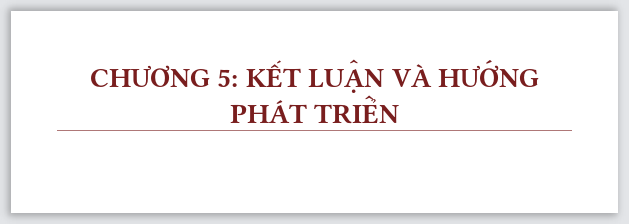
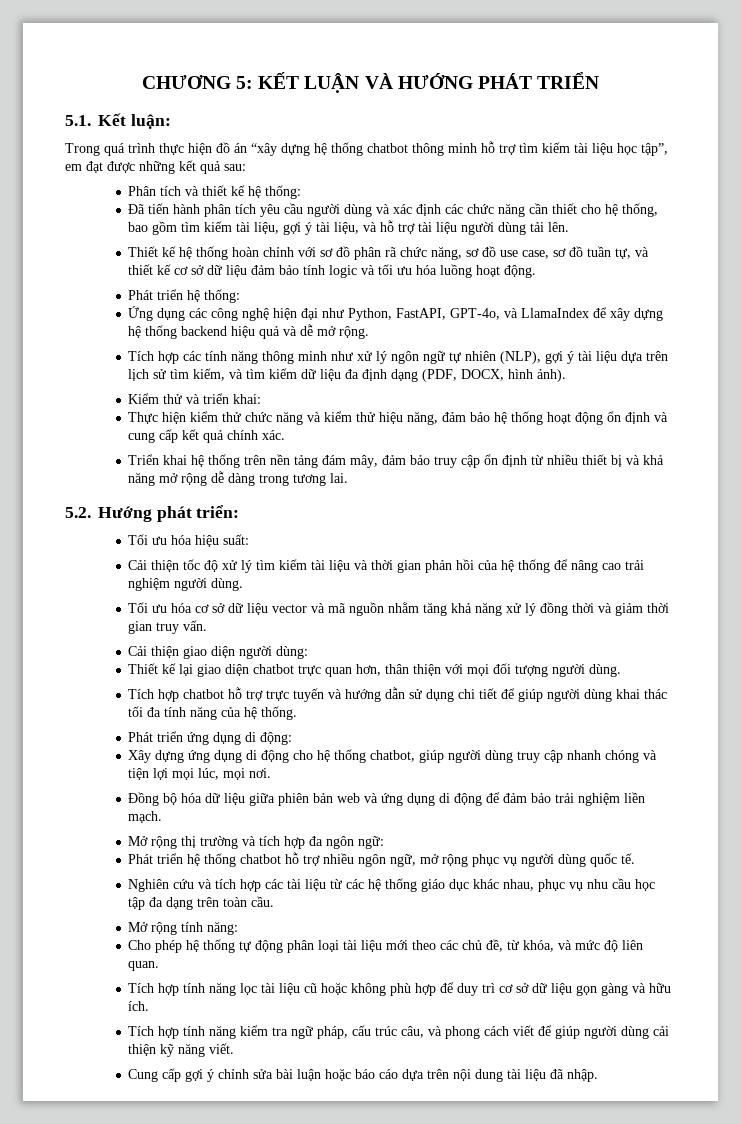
+ 5.1. Kết luận:
+ Trong quá trình thực hiện đồ án “xây dựng hệ thống chatbot thông minh hỗ trợ tìm kiếm tài liệu học tập”, em đạt được những kết quả sau:
+ Phân tích và thiết kế hệ thống:
+ Đã tiến hành phân tích yêu cầu người dùng và xác định các chức năng cần thiết cho hệ thống, bao gồm tìm kiếm tài liệu, gợi ý tài liệu, và hỗ trợ tài liệu người dùng tải lên.
+ Thiết kế hệ thống hoàn chỉnh với sơ đồ phân rã chức năng, sơ đồ use case, sơ đồ tuần tự, và thiết kế cơ sở dữ liệu đảm bảo tính logic và tối ưu hóa luồng hoạt động.
+ Phát triển hệ thống:
+ Ứng dụng các công nghệ hiện đại như Python, FastAPI, GPT-4o, và LlamaIndex để xây dựng hệ thống backend hiệu quả và dễ mở rộng.
+ Tích hợp các tính năng thông minh như xử lý ngôn ngữ tự nhiên (NLP), gợi ý tài liệu dựa trên lịch sử tìm kiếm, và tìm kiếm dữ liệu đa định dạng (PDF, DOCX, hình ảnh).
+ Kiểm thử và triển khai:
+ Thực hiện kiểm thử chức năng và kiểm thử hiệu năng, đảm bảo hệ thống hoạt động ổn định và cung cấp kết quả chính xác.
+ Triển khai hệ thống trên nền tảng đám mây, đảm bảo truy cập ổn định từ nhiều thiết bị và khả năng mở rộng dễ dàng trong tương lai.
+ 5.2. Hướng phát triển:
+ Tối ưu hóa hiệu suất:
+ Cải thiện tốc độ xử lý tìm kiếm tài liệu và thời gian phản hồi của hệ thống để nâng cao trải nghiệm người dùng.
+ Tối ưu hóa cơ sở dữ liệu vector và mã nguồn nhằm tăng khả năng xử lý đồng thời và giảm thời gian truy vấn.
+ Cải thiện giao diện người dùng:
+ Thiết kế lại giao diện chatbot trực quan hơn, thân thiện với mọi đối tượng người dùng.
+ Tích hợp chatbot hỗ trợ trực tuyến và hướng dẫn sử dụng chi tiết để giúp người dùng khai thác tối đa tính năng của hệ thống.
+ Phát triển ứng dụng di động:
+ Xây dựng ứng dụng di động cho hệ thống chatbot, giúp người dùng truy cập nhanh chóng và tiện lợi mọi lúc, mọi nơi.
+ Đồng bộ hóa dữ liệu giữa phiên bản web và ứng dụng di động để đảm bảo trải nghiệm liền mạch.
+ Mở rộng thị trường và tích hợp đa ngôn ngữ:
+ Phát triển hệ thống chatbot hỗ trợ nhiều ngôn ngữ, mở rộng phục vụ người dùng quốc tế.
+ Nghiên cứu và tích hợp các tài liệu từ các hệ thống giáo dục khác nhau, phục vụ nhu cầu học tập đa dạng trên toàn cầu.
+ Mở rộng tính năng:
+ Cho phép hệ thống tự động phân loại tài liệu mới theo các chủ đề, từ khóa, và mức độ liên quan.
+ Tích hợp tính năng lọc tài liệu cũ hoặc không phù hợp để duy trì cơ sở dữ liệu gọn gàng và hữu ích.
+ Tích hợp tính năng kiểm tra ngữ pháp, cấu trúc câu, và phong cách viết để giúp người dùng cải thiện kỹ năng viết.
+ Cung cấp gợi ý chỉnh sửa bài luận hoặc báo cáo dựa trên nội dung tài liệu đã nhập.

